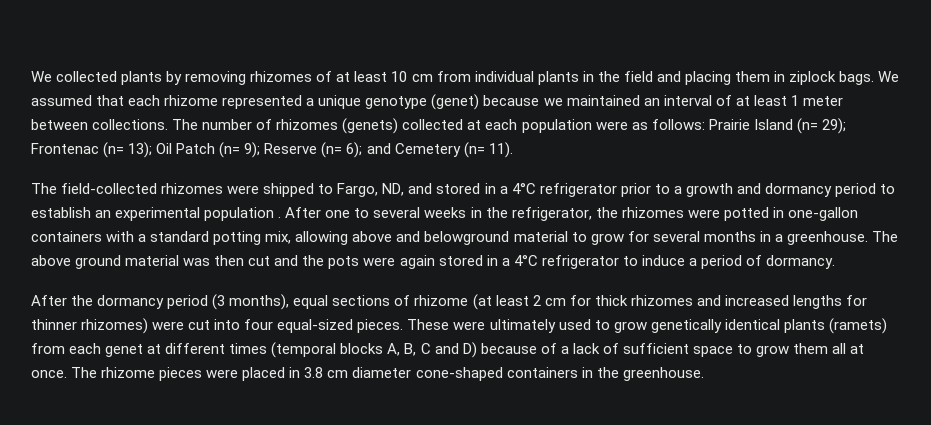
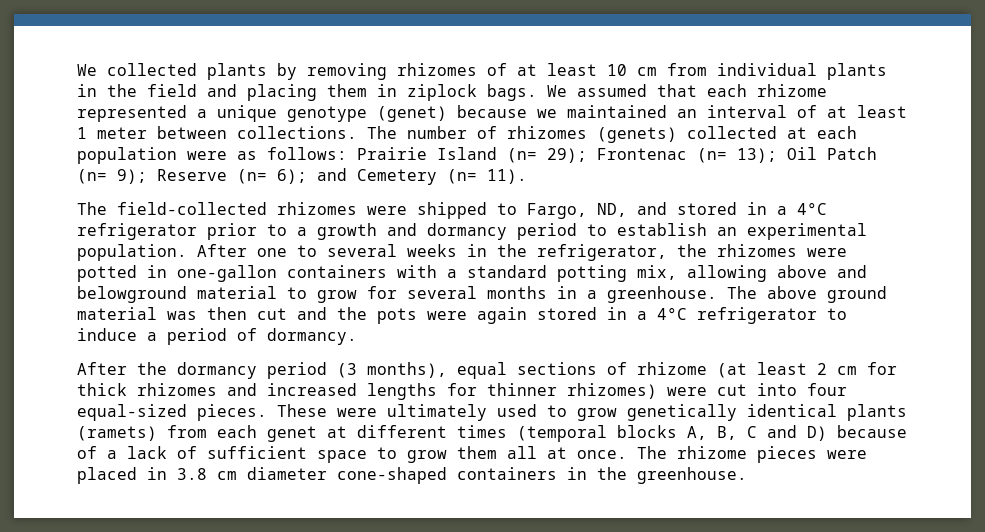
- The field-collected rhizomes were shipped to Fargo, ND, and stored in a 4°C refrigerator prior to a growth and dormancy period to establish an experimental population .
+ The field-collected rhizomes were shipped to Fargo, ND, and stored in a 4°C refrigerator prior to a growth and dormancy period to establish an experimental population.

